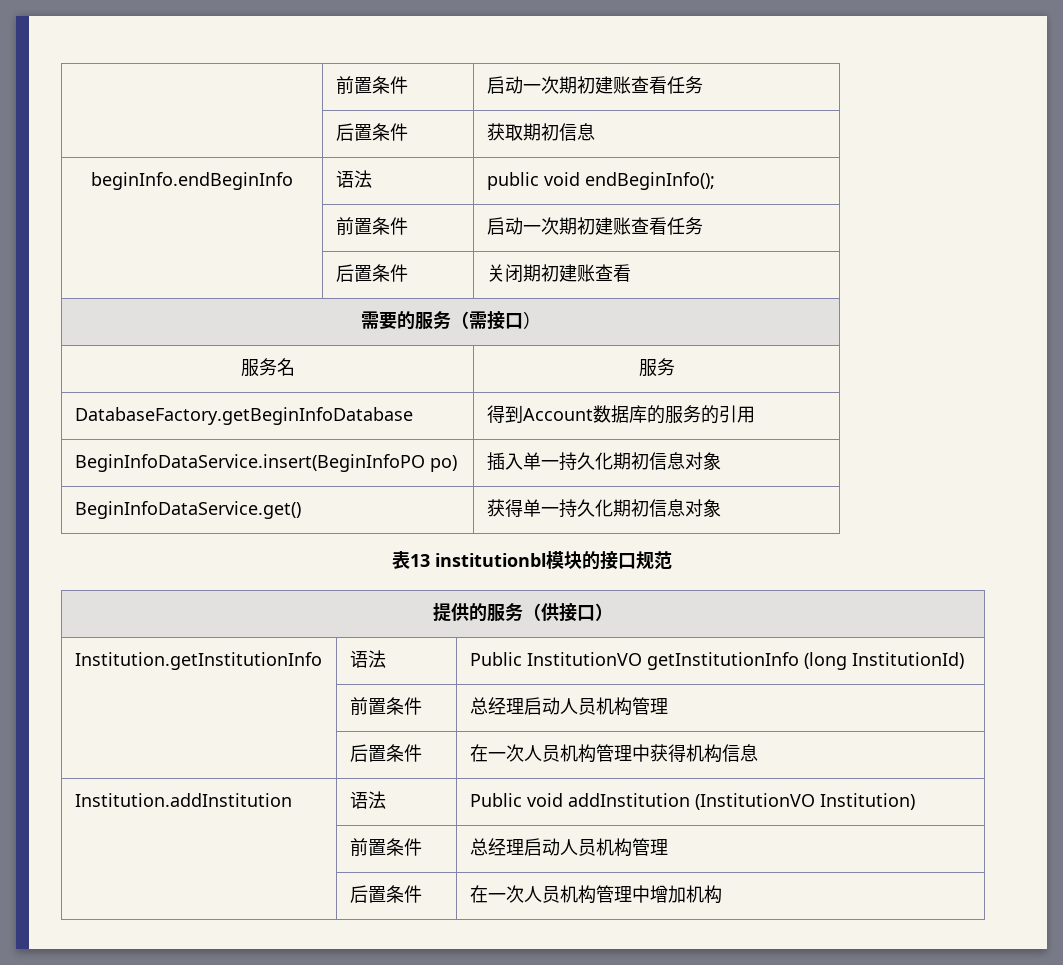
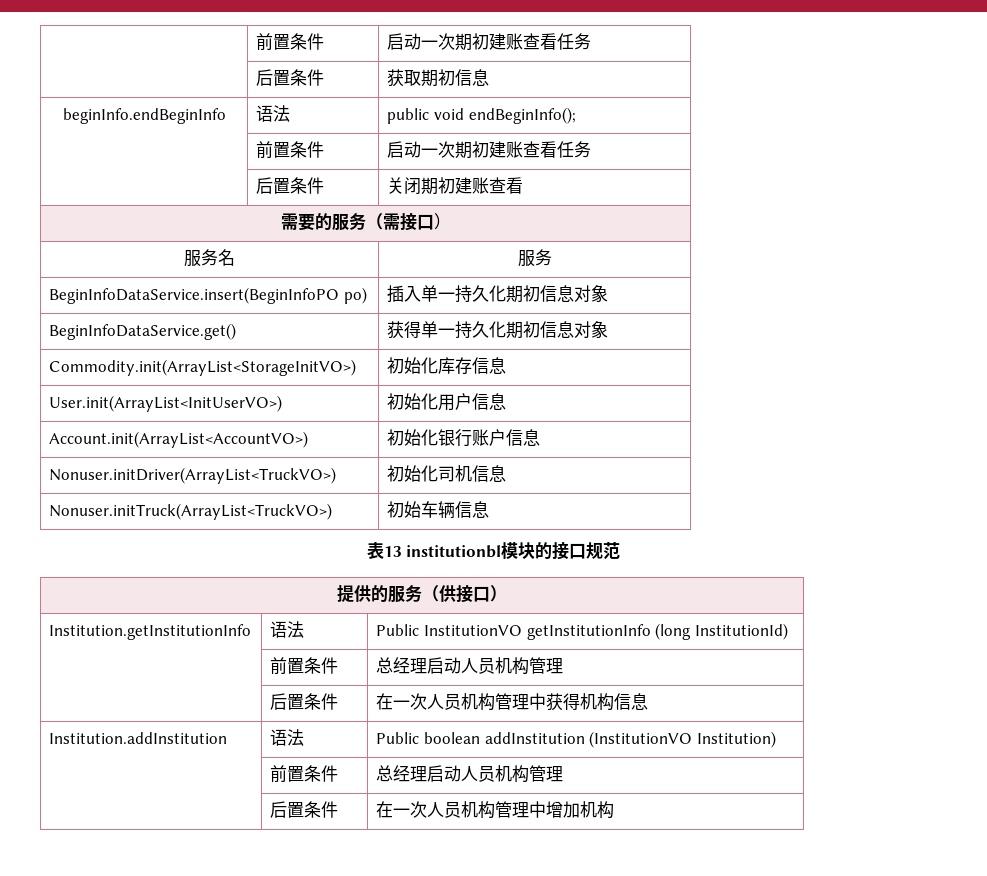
- DatabaseFactory.getBeginInfoDatabase | 得到Account数据库的服务的引用
+ Commodity.init(ArrayList<StorageInitVO>) | 初始化库存信息
+ User.init(ArrayList<InitUserVO>) | 初始化用户信息
+ Account.init(ArrayList<AccountVO>) | 初始化银行账户信息
+ Nonuser.initDriver(ArrayList<TruckVO>) | 初始化司机信息
+ Nonuser.initTruck(ArrayList<TruckVO>) | 初始车辆信息
- Institution.addInstitution | 语法 | Public void addInstitution (InstitutionVO Institution)
+ Institution.addInstitution | 语法 | Public boolean addInstitution (InstitutionVO Institution)

